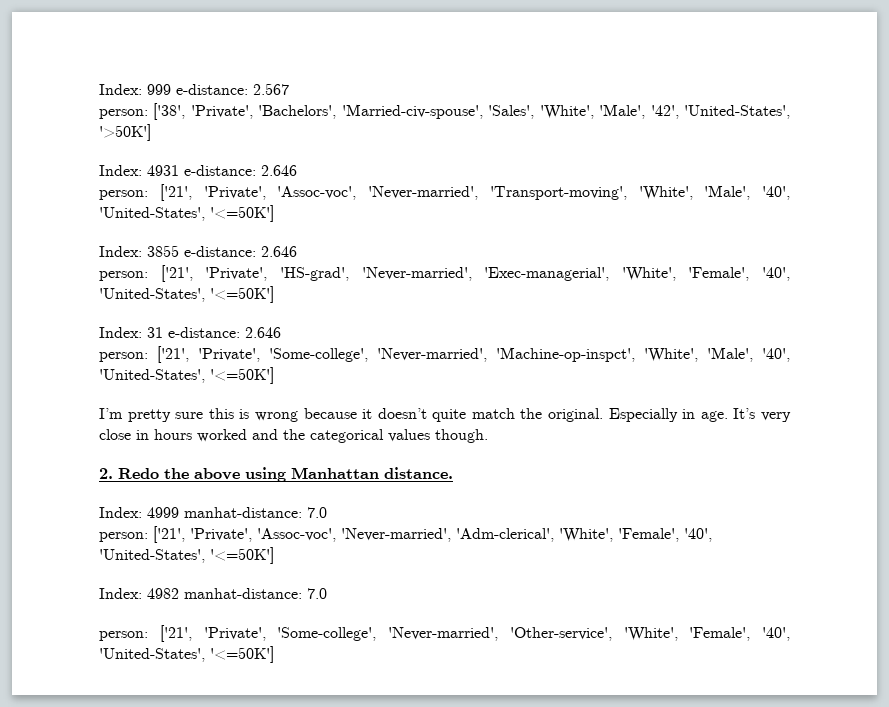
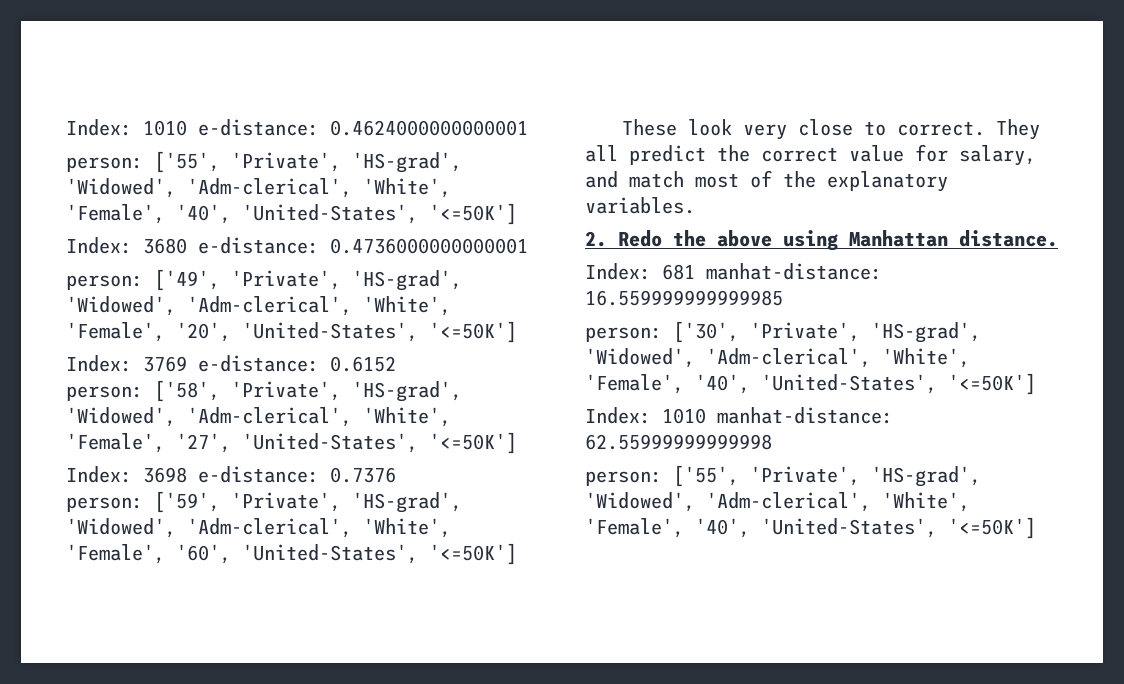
- Index: 999 e-distance: 2.567
- person: ['38', 'Private', 'Bachelors', 'Married-civ-spouse', 'Sales', 'White', 'Male', '42', 'United-States', '>50K']
- Index: 4931 e-distance: 2.646
- person: ['21', 'Private', 'Assoc-voc', 'Never-married', 'Transport-moving', 'White', 'Male', '40', 'United-States', '<=50K']
- Index: 3855 e-distance: 2.646
- person: ['21', 'Private', 'HS-grad', 'Never-married', 'Exec-managerial', 'White', 'Female', '40', 'United-States', '<=50K']
- Index: 31 e-distance: 2.646
- person: ['21', 'Private', 'Some-college', 'Never-married', 'Machine-op-inspct', 'White', 'Male', '40', 'United-States', '<=50K']
- I’m pretty sure this is wrong because it doesn’t quite match the original. Especially in age. It’s very close in hours worked and the categorical values though.
+ Index: 1010 e-distance: 0.4624000000000001
+ person: ['55', 'Private', 'HS-grad', 'Widowed', 'Adm-clerical', 'White', 'Female', '40', 'United-States', '<=50K']
+ Index: 3680 e-distance: 0.4736000000000001
+ person: ['49', 'Private', 'HS-grad', 'Widowed', 'Adm-clerical', 'White', 'Female', '20', 'United-States', '<=50K']
+ Index: 3769 e-distance: 0.6152
+ person: ['58', 'Private', 'HS-grad', 'Widowed', 'Adm-clerical', 'White', 'Female', '27', 'United-States', '<=50K']
+ Index: 3698 e-distance: 0.7376
+ person: ['59', 'Private', 'HS-grad', 'Widowed', 'Adm-clerical', 'White', 'Female', '60', 'United-States', '<=50K']
+ These look very close to correct. They all predict the correct value for salary, and match most of the explanatory variables.
- Index: 4999 manhat-distance: 7.0
- person: ['21', 'Private', 'Assoc-voc', 'Never-married', 'Adm-clerical', 'White', 'Female', '40', 'United-States', '<=50K']
- Index: 4982 manhat-distance: 7.0
- person: ['21', 'Private', 'Some-college', 'Never-married', 'Other-service', 'White', 'Female', '40', 'United-States', '<=50K']
+ Index: 681 manhat-distance: 16.559999999999985
+ person: ['30', 'Private', 'HS-grad', 'Widowed', 'Adm-clerical', 'White', 'Female', '40', 'United-States', '<=50K']
+ Index: 1010 manhat-distance: 62.55999999999998
+ person: ['55', 'Private', 'HS-grad', 'Widowed', 'Adm-clerical', 'White', 'Female', '40', 'United-States', '<=50K']

